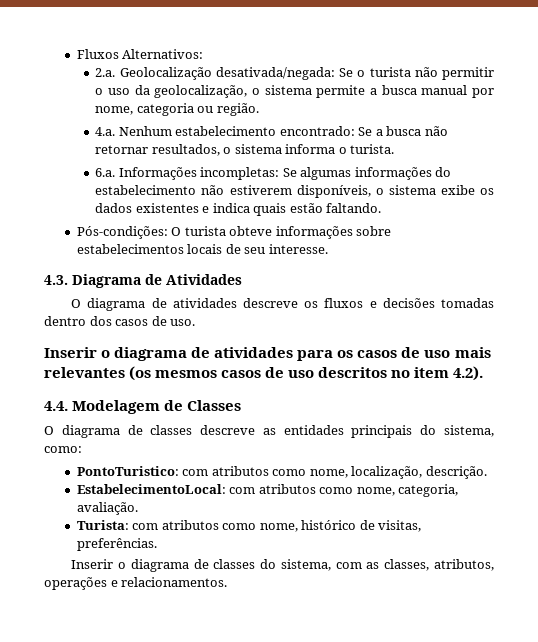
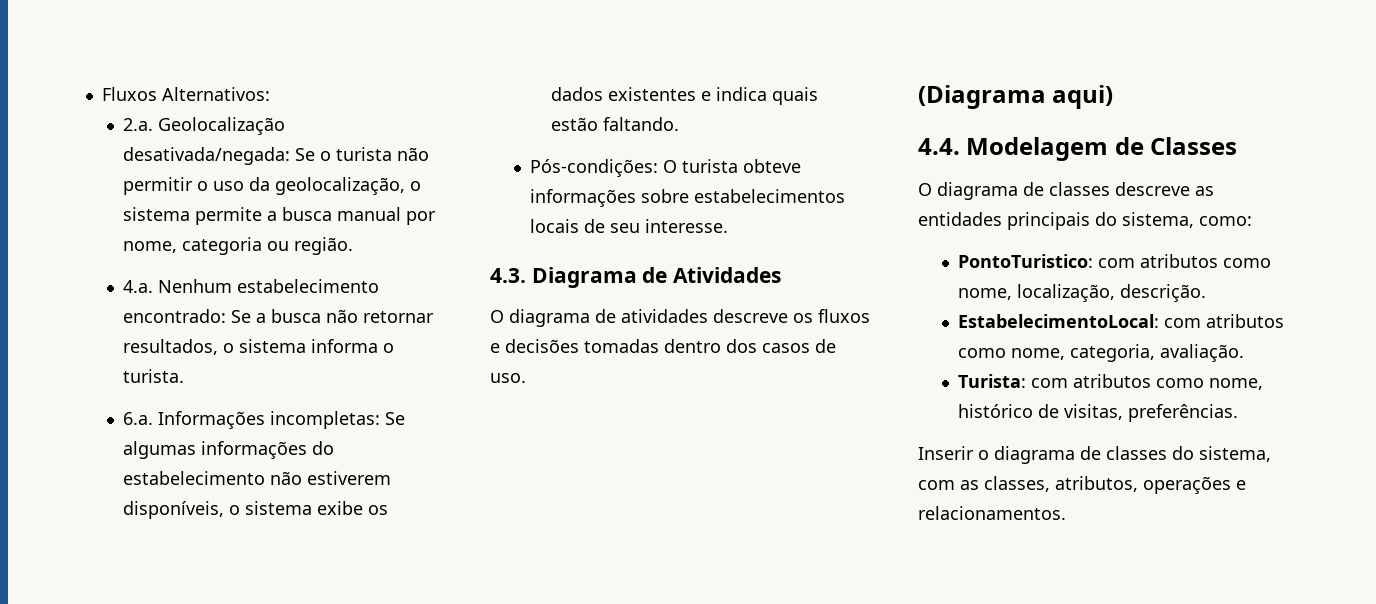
- Inserir o diagrama de atividades para os casos de uso mais relevantes (os mesmos casos de uso descritos no item 4.2).
+ (Diagrama aqui)

